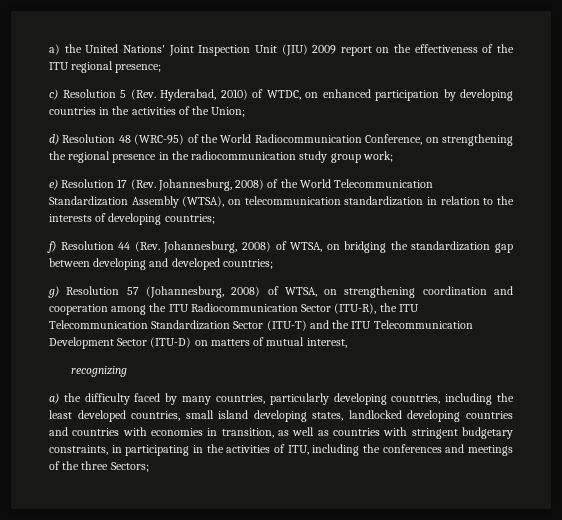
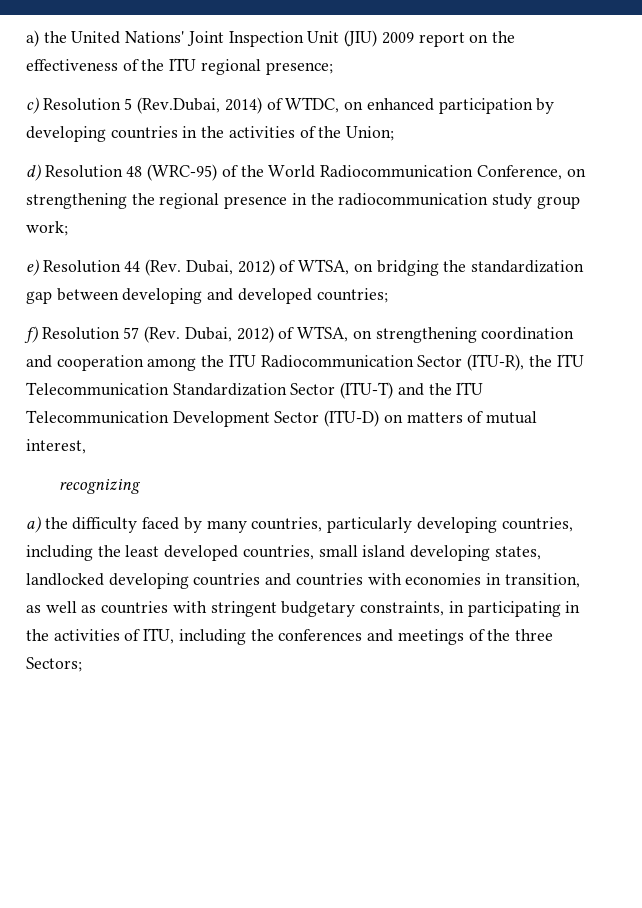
- c) Resolution 5 (Rev. Hyderabad, 2010) of WTDC, on enhanced participation by developing countries in the activities of the Union;
+ c) Resolution 5 (Rev.Dubai, 2014) of WTDC, on enhanced participation by developing countries in the activities of the Union;
- e) Resolution 17 (Rev. Johannesburg, 2008) of the World Telecommunication Standardization Assembly (WTSA), on telecommunication standardization in relation to the interests of developing countries;
- f) Resolution 44 (Rev. Johannesburg, 2008) of WTSA, on bridging the standardization gap between developing and developed countries;
+ e) Resolution 44 (Rev. Dubai, 2012) of WTSA, on bridging the standardization gap between developing and developed countries;
- g) Resolution 57 (Johannesburg, 2008) of WTSA, on strengthening coordination and cooperation among the ITU Radiocommunication Sector (ITU-R), the ITU Telecommunication Standardization Sector (ITU-T) and the ITU Telecommunication Development Sector (ITU-D) on matters of mutual interest,
+ f) Resolution 57 (Rev. Dubai, 2012) of WTSA, on strengthening coordination and cooperation among the ITU Radiocommunication Sector (ITU-R), the ITU Telecommunication Standardization Sector (ITU-T) and the ITU Telecommunication Development Sector (ITU-D) on matters of mutual interest,

